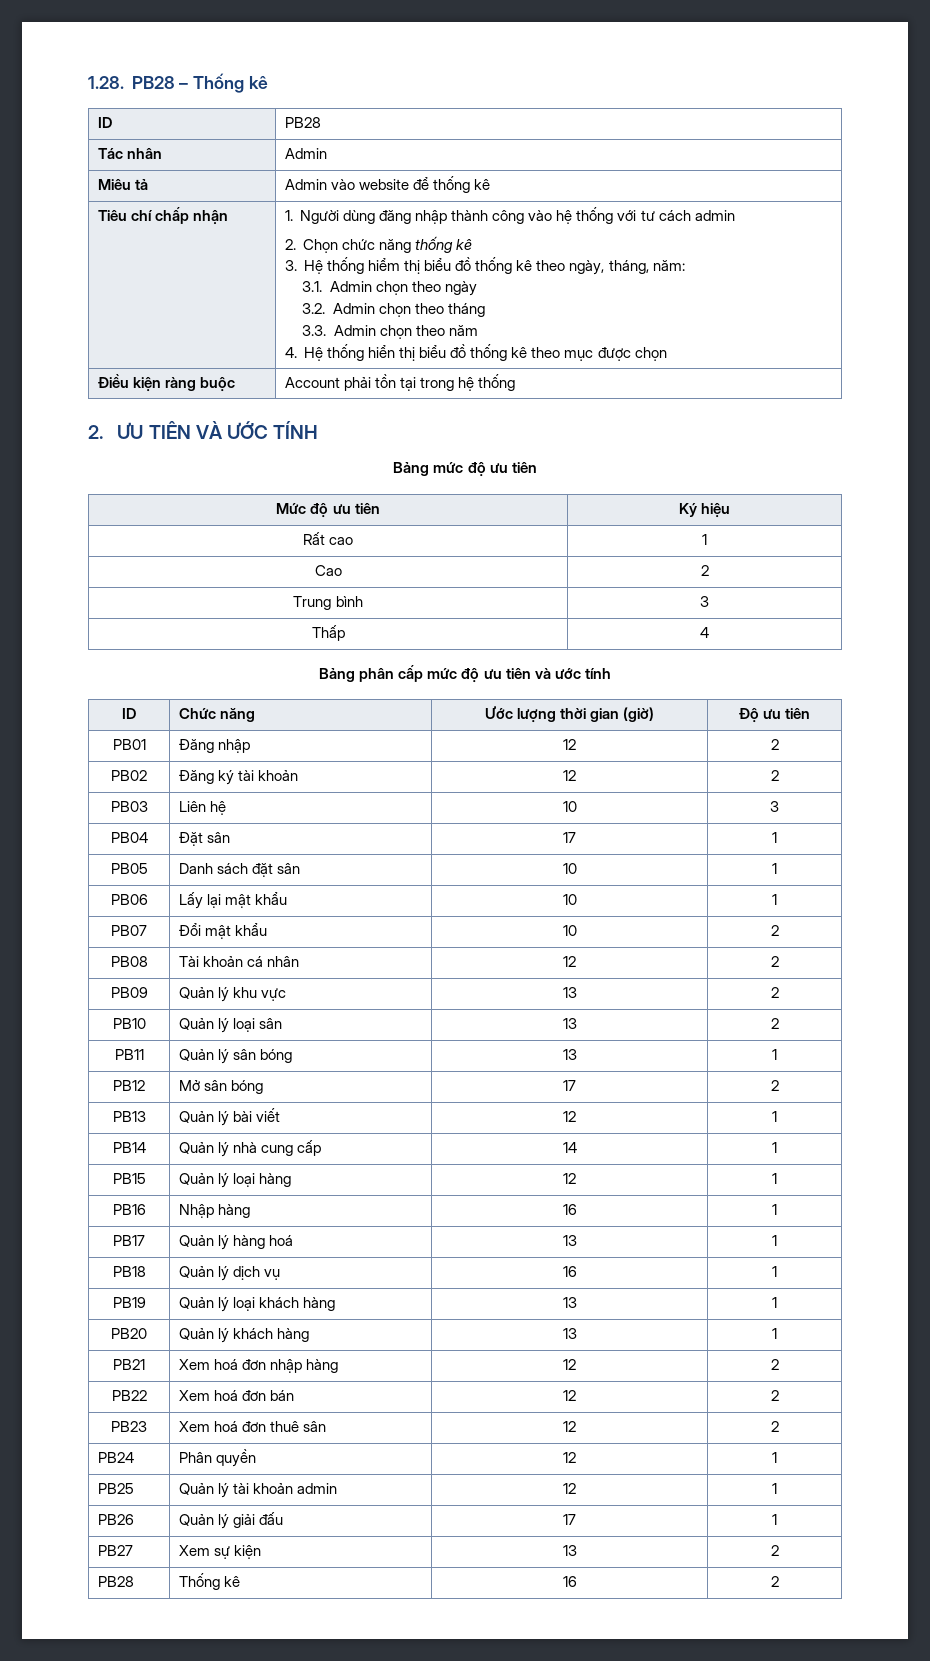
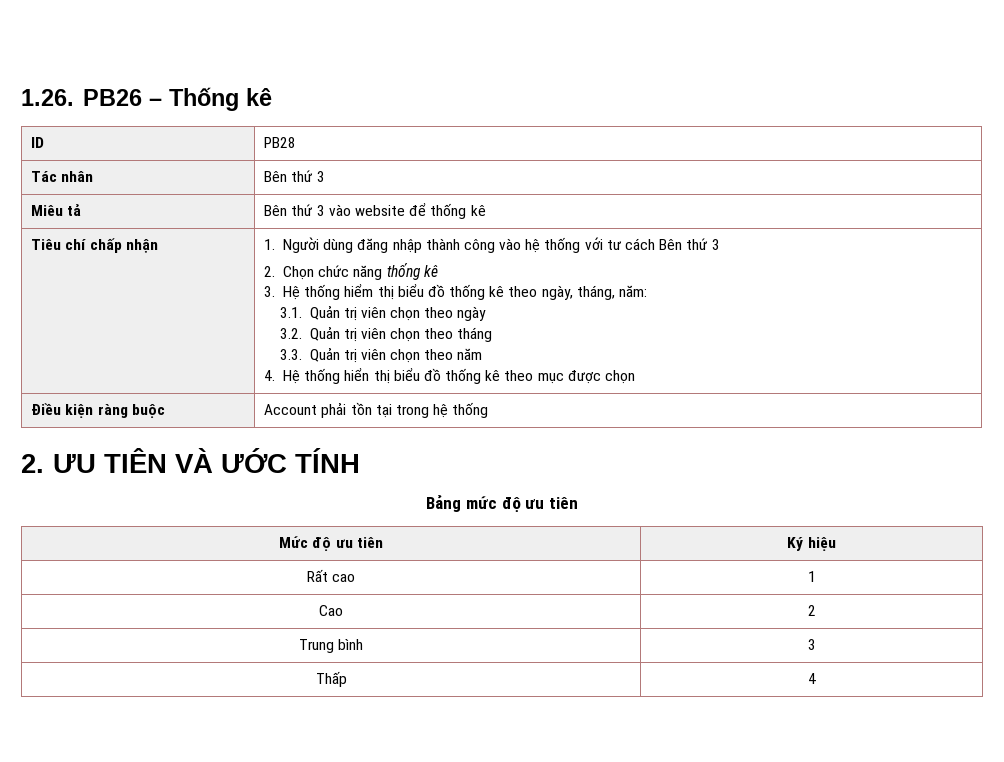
- 1.28. PB28 – Thống kê
+ 1.26. PB26 – Thống kê
- Tác nhân | Admin
+ Tác nhân | Bên thứ 3
- Miêu tả | Admin vào website để thống kê
+ Miêu tả | Bên thứ 3 vào website để thống kê
- 1. Người dùng đăng nhập thành công vào hệ thống với tư cách admin
+ 1. Người dùng đăng nhập thành công vào hệ thống với tư cách Bên thứ 3
- 3.1. Admin chọn theo ngày
+ 3.1. Quản trị viên chọn theo ngày
- 3.2. Admin chọn theo tháng
+ 3.2. Quản trị viên chọn theo tháng
- 3.3. Admin chọn theo năm
+ 3.3. Quản trị viên chọn theo năm
- Bảng phân cấp mức độ ưu tiên và ước tính
- ID | Chức năng | Ước lượng thời gian (giờ) | Độ ưu tiên
- PB01 | Đăng nhập | 12 | 2
- PB02 | Đăng ký tài khoản | 12 | 2
- PB03 | Liên hệ | 10 | 3
- PB04 | Đặt sân | 17 | 1
- PB05 | Danh sách đặt sân | 10 | 1
- PB06 | Lấy lại mật khẩu | 10 | 1
- PB07 | Đổi mật khẩu | 10 | 2
- PB08 | Tài khoản cá nhân | 12 | 2
- PB09 | Quản lý khu vực | 13 | 2
- PB10 | Quản lý loại sân | 13 | 2
- PB11 | Quản lý sân bóng | 13 | 1
- PB12 | Mở sân bóng | 17 | 2
- PB13 | Quản lý bài viết | 12 | 1
- PB14 | Quản lý nhà cung cấp | 14 | 1
- PB15 | Quản lý loại hàng | 12 | 1
- PB16 | Nhập hàng | 16 | 1
- PB17 | Quản lý hàng hoá | 13 | 1
- PB18 | Quản lý dịch vụ | 16 | 1
- PB19 | Quản lý loại khách hàng | 13 | 1
- PB20 | Quản lý khách hàng | 13 | 1
- PB21 | Xem hoá đơn nhập hàng | 12 | 2
- PB22 | Xem hoá đơn bán | 12 | 2
- PB23 | Xem hoá đơn thuê sân | 12 | 2
- PB24 | Phân quyền | 12 | 1
- PB25 | Quản lý tài khoản admin | 12 | 1
- PB26 | Quản lý giải đấu | 17 | 1
- PB27 | Xem sự kiện | 13 | 2
- PB28 | Thống kê | 16 | 2

